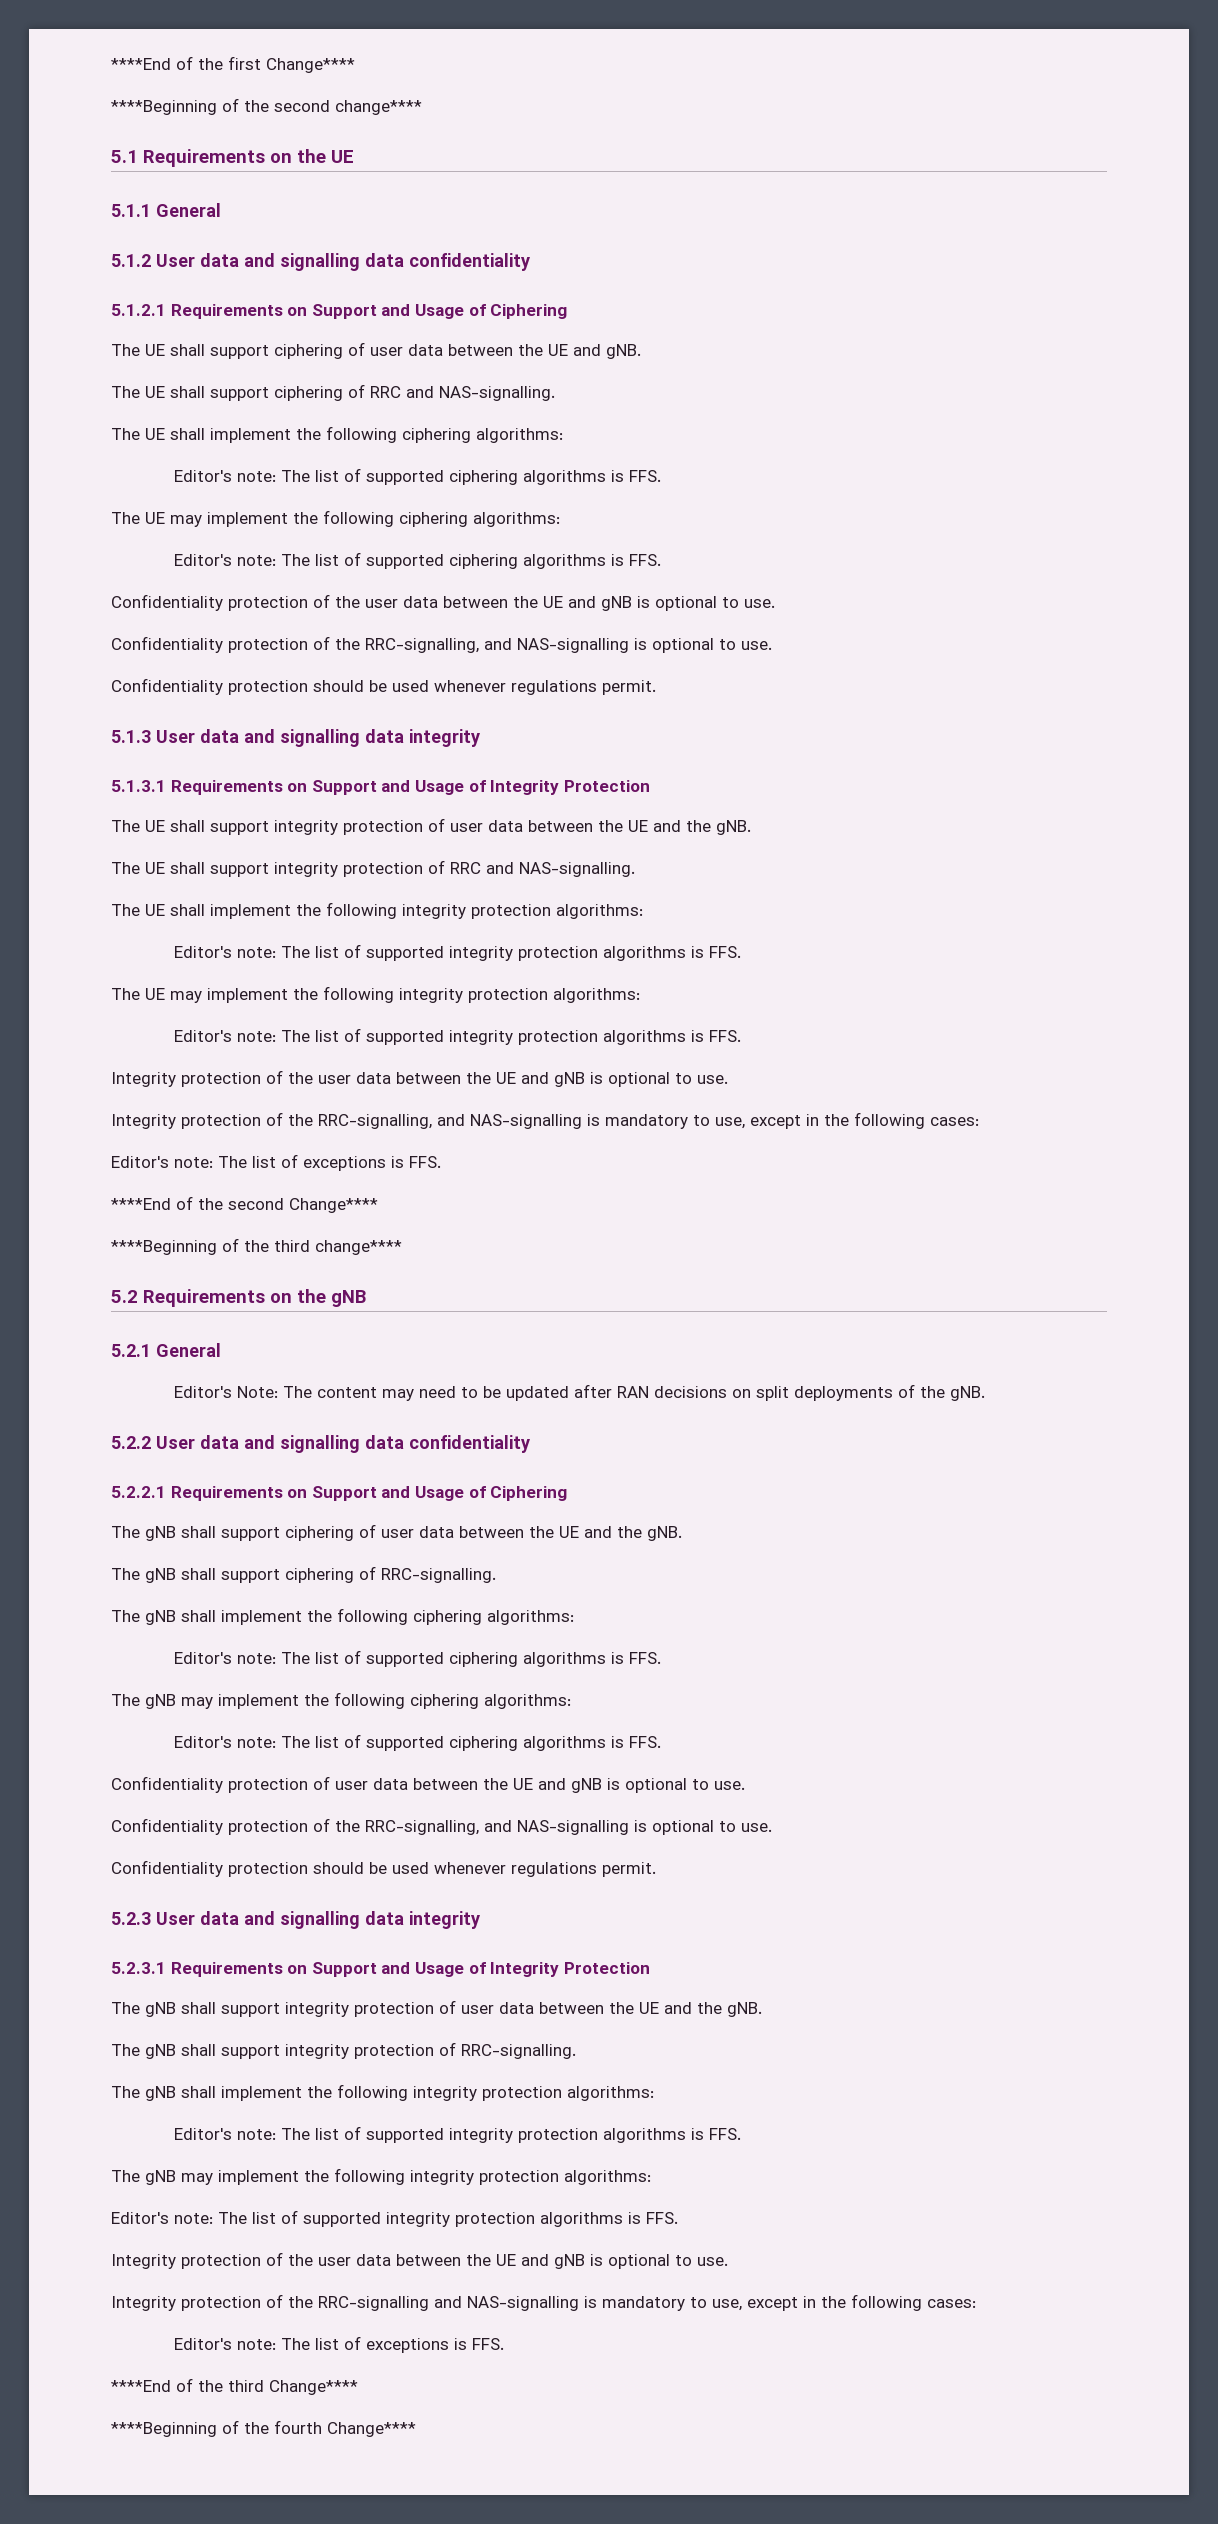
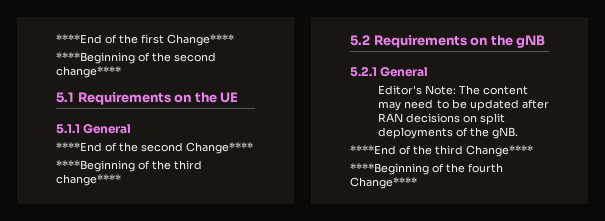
- 5.1.2 User data and signalling data confidentiality
- 5.1.2.1 Requirements on Support and Usage of Ciphering
- The UE shall support ciphering of user data between the UE and gNB.
- The UE shall support ciphering of RRC and NAS-signalling.
- The UE shall implement the following ciphering algorithms:
- Editor's note: The list of supported ciphering algorithms is FFS.
- The UE may implement the following ciphering algorithms:
- Editor's note: The list of supported ciphering algorithms is FFS.
- Confidentiality protection of the user data between the UE and gNB is optional to use.
- Confidentiality protection of the RRC-signalling, and NAS-signalling is optional to use.
- Confidentiality protection should be used whenever regulations permit.
- 5.1.3 User data and signalling data integrity
- 5.1.3.1 Requirements on Support and Usage of Integrity Protection
- The UE shall support integrity protection of user data between the UE and the gNB.
- The UE shall support integrity protection of RRC and NAS-signalling.
- The UE shall implement the following integrity protection algorithms:
- Editor's note: The list of supported integrity protection algorithms is FFS.
- The UE may implement the following integrity protection algorithms:
- Editor's note: The list of supported integrity protection algorithms is FFS.
- Integrity protection of the user data between the UE and gNB is optional to use.
- Integrity protection of the RRC-signalling, and NAS-signalling is mandatory to use, except in the following cases:
- Editor's note: The list of exceptions is FFS.
- 5.2.2 User data and signalling data confidentiality
- 5.2.2.1 Requirements on Support and Usage of Ciphering
- The gNB shall support ciphering of user data between the UE and the gNB.
- The gNB shall support ciphering of RRC-signalling.
- The gNB shall implement the following ciphering algorithms:
- Editor's note: The list of supported ciphering algorithms is FFS.
- The gNB may implement the following ciphering algorithms:
- Editor's note: The list of supported ciphering algorithms is FFS.
- Confidentiality protection of user data between the UE and gNB is optional to use.
- Confidentiality protection of the RRC-signalling, and NAS-signalling is optional to use.
- Confidentiality protection should be used whenever regulations permit.
- 5.2.3 User data and signalling data integrity
- 5.2.3.1 Requirements on Support and Usage of Integrity Protection
- The gNB shall support integrity protection of user data between the UE and the gNB.
- The gNB shall support integrity protection of RRC-signalling.
- The gNB shall implement the following integrity protection algorithms:
- Editor's note: The list of supported integrity protection algorithms is FFS.
- The gNB may implement the following integrity protection algorithms:
- Editor's note: The list of supported integrity protection algorithms is FFS.
- Integrity protection of the user data between the UE and gNB is optional to use.
- Integrity protection of the RRC-signalling and NAS-signalling is mandatory to use, except in the following cases:
- Editor's note: The list of exceptions is FFS.

